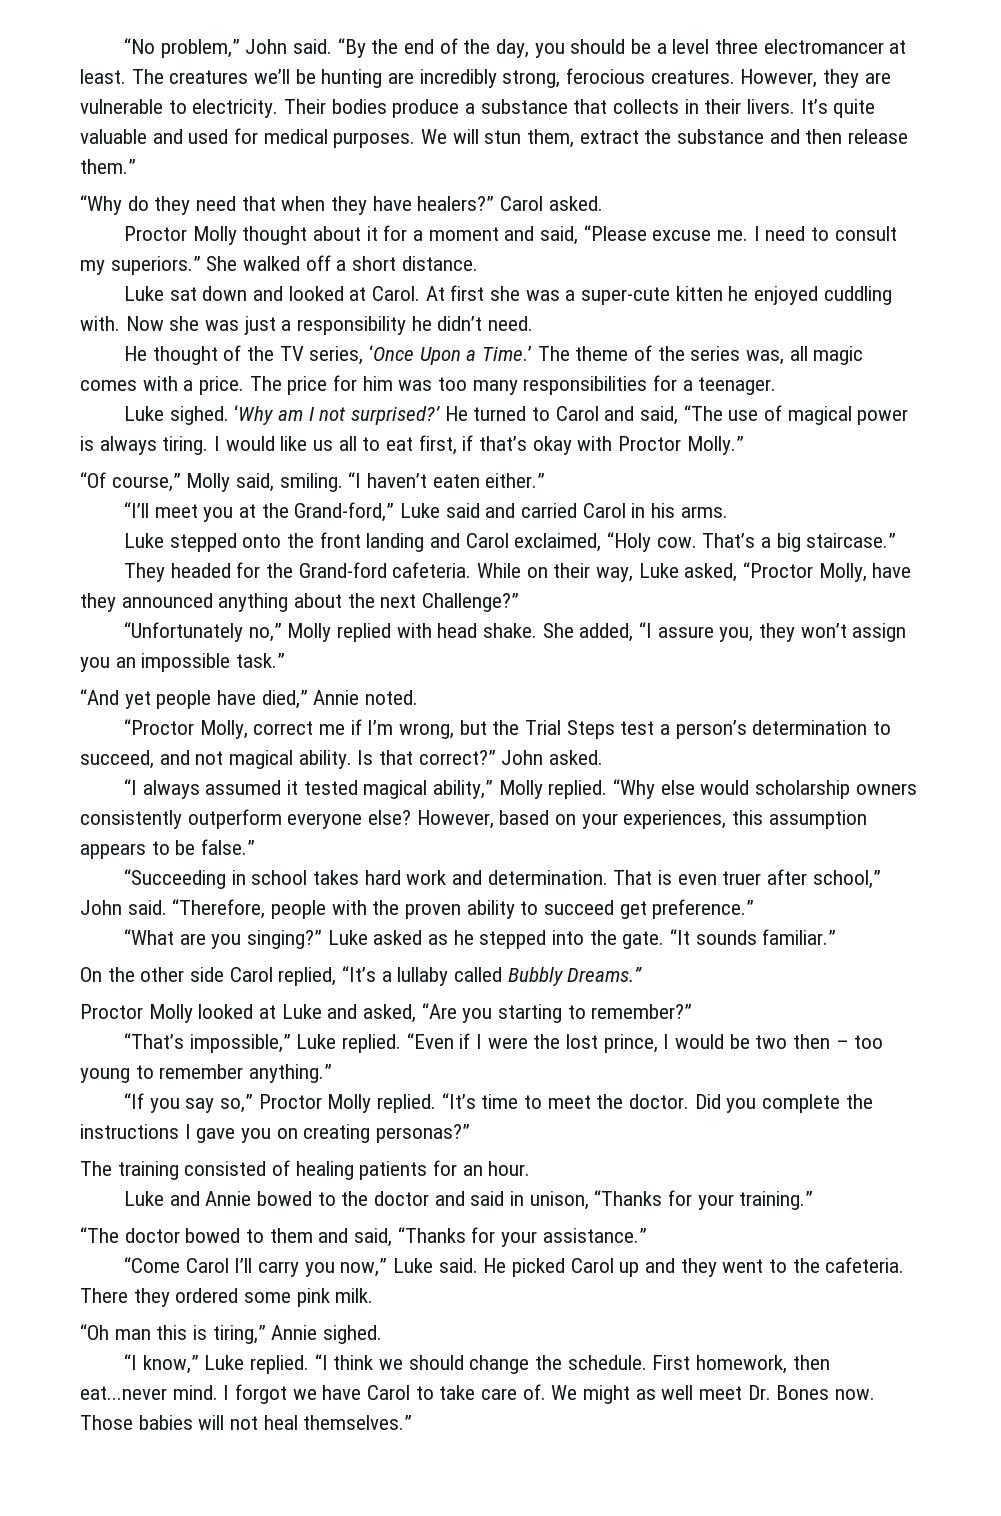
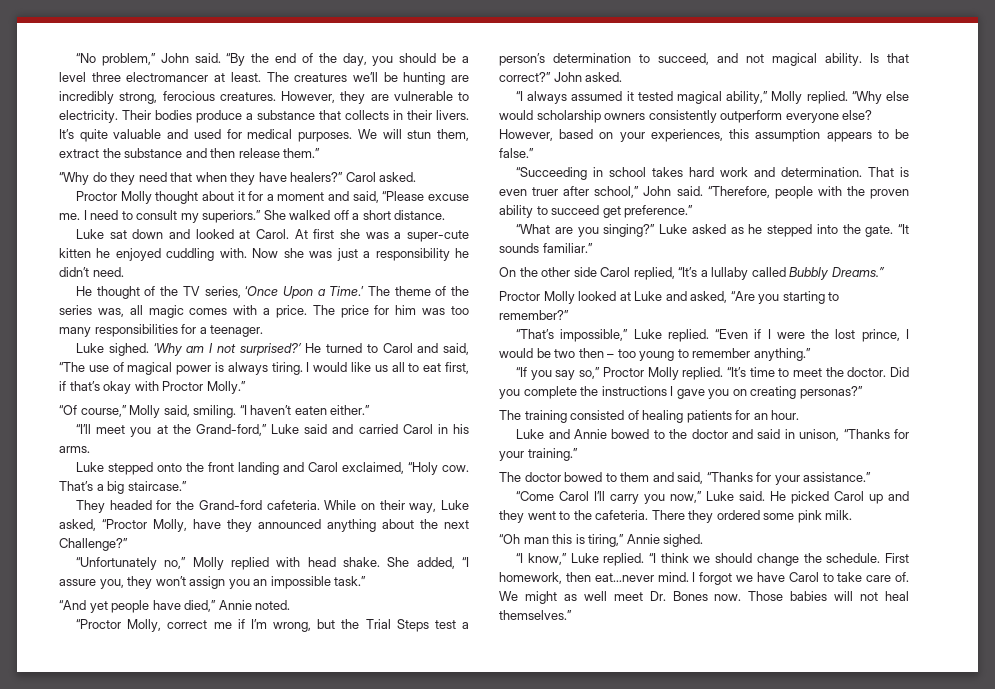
- “The doctor bowed to them and said, “Thanks for your assistance.”
+ The doctor bowed to them and said, “Thanks for your assistance.”

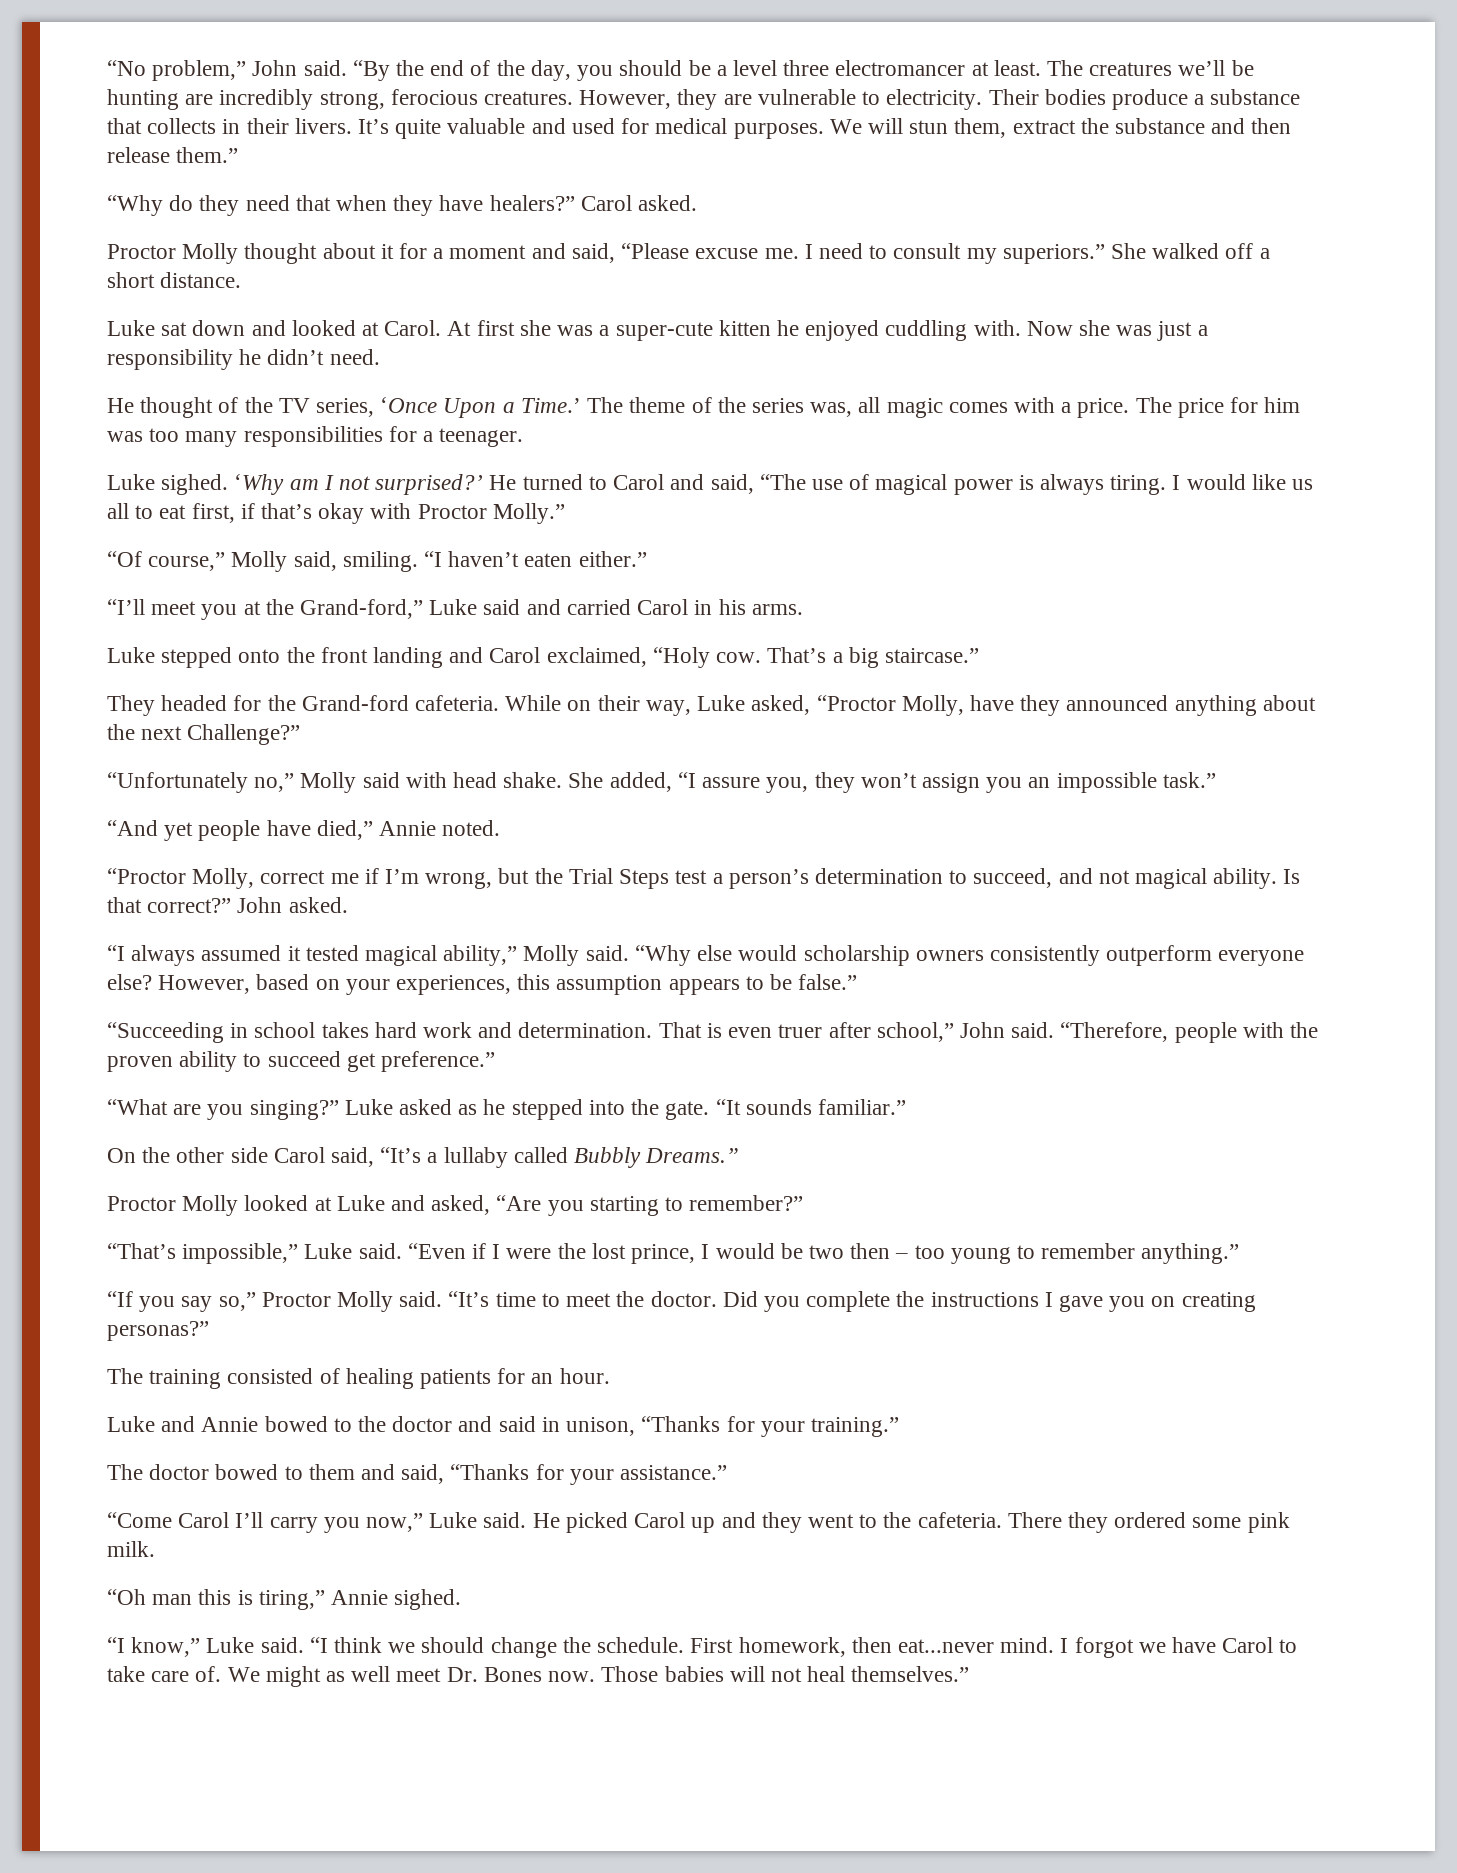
- “Unfortunately no,” Molly replied with head shake.
+ “Unfortunately no,” Molly said with head shake.
- “I always assumed it tested magical ability,” Molly replied.
+ “I always assumed it tested magical ability,” Molly said.
- On the other side Carol replied, “It’s a lullaby called Bubbly Dreams.”
+ On the other side Carol said, “It’s a lullaby called Bubbly Dreams.”
- “That’s impossible,” Luke replied.
+ “That’s impossible,” Luke said.
- “If you say so,” Proctor Molly replied.
+ “If you say so,” Proctor Molly said.
- “I know,” Luke replied.
+ “I know,” Luke said.

